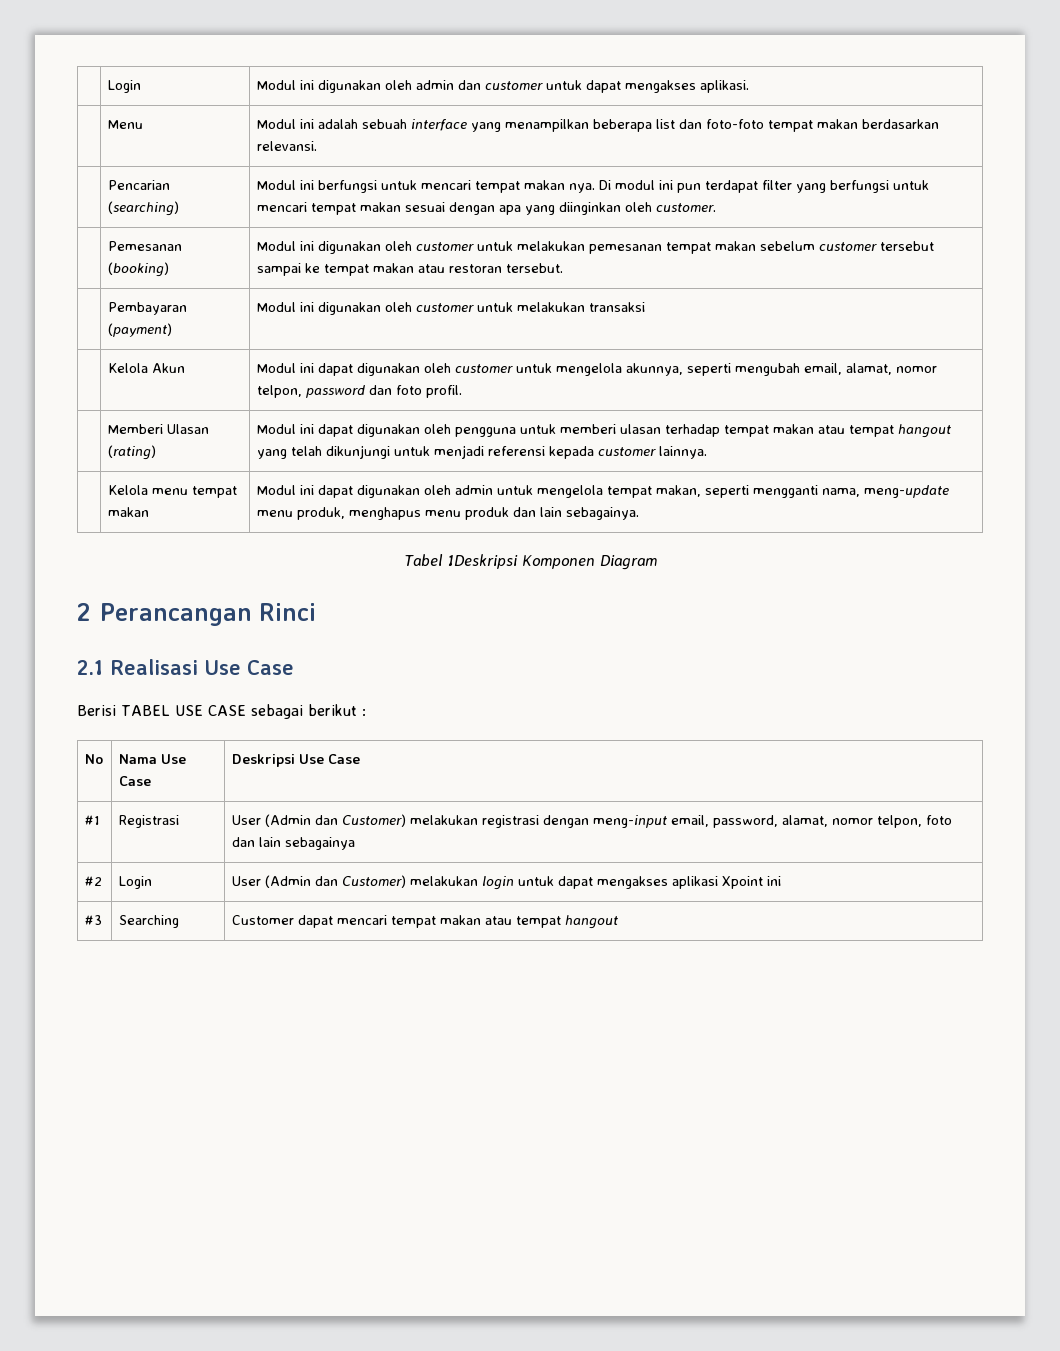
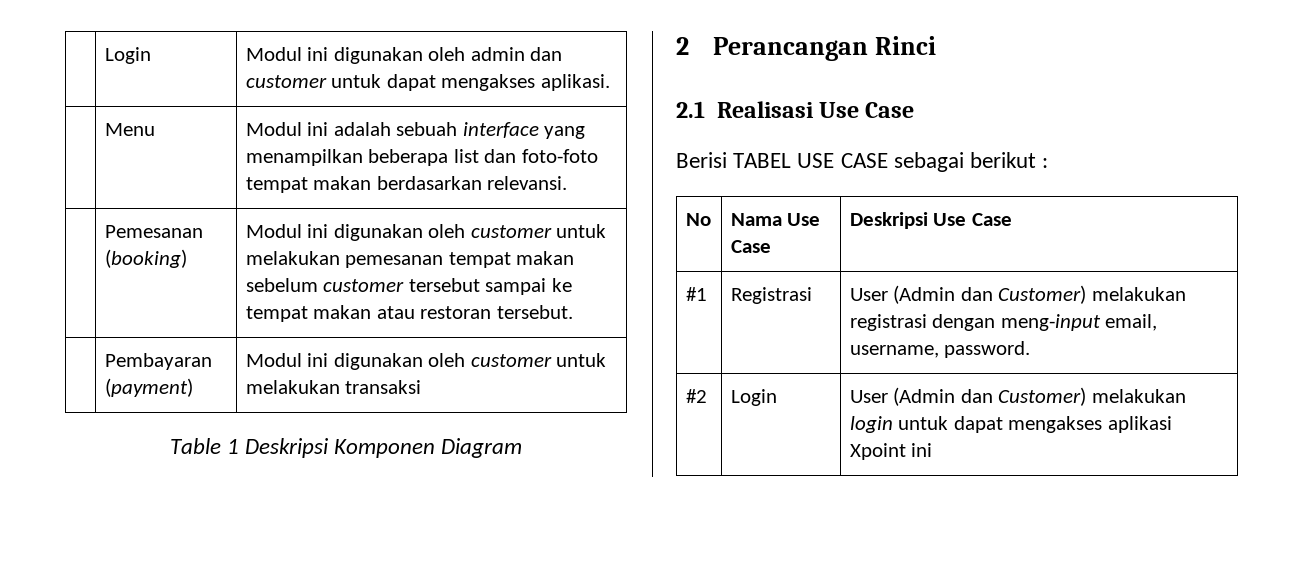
- | Pencarian (searching) | Modul ini berfungsi untuk mencari tempat makan nya. Di modul ini pun terdapat filter yang berfungsi untuk mencari tempat makan sesuai dengan apa yang diinginkan oleh customer.
- | Kelola Akun | Modul ini dapat digunakan oleh customer untuk mengelola akunnya, seperti mengubah email, alamat, nomor telpon, password dan foto profil.
- | Memberi Ulasan (rating) | Modul ini dapat digunakan oleh pengguna untuk memberi ulasan terhadap tempat makan atau tempat hangout yang telah dikunjungi untuk menjadi referensi kepada customer lainnya.
- | Kelola menu tempat makan | Modul ini dapat digunakan oleh admin untuk mengelola tempat makan, seperti mengganti nama, meng-update menu produk, menghapus menu produk dan lain sebagainya.
- Tabel 1Deskripsi Komponen Diagram
+ Table 1 Deskripsi Komponen Diagram
- #1 | Registrasi | User (Admin dan Customer) melakukan registrasi dengan meng-input email, password, alamat, nomor telpon, foto dan lain sebagainya
+ #1 | Registrasi | User (Admin dan Customer) melakukan registrasi dengan meng-input email, username, password.
- #3 | Searching | Customer dapat mencari tempat makan atau tempat hangout

